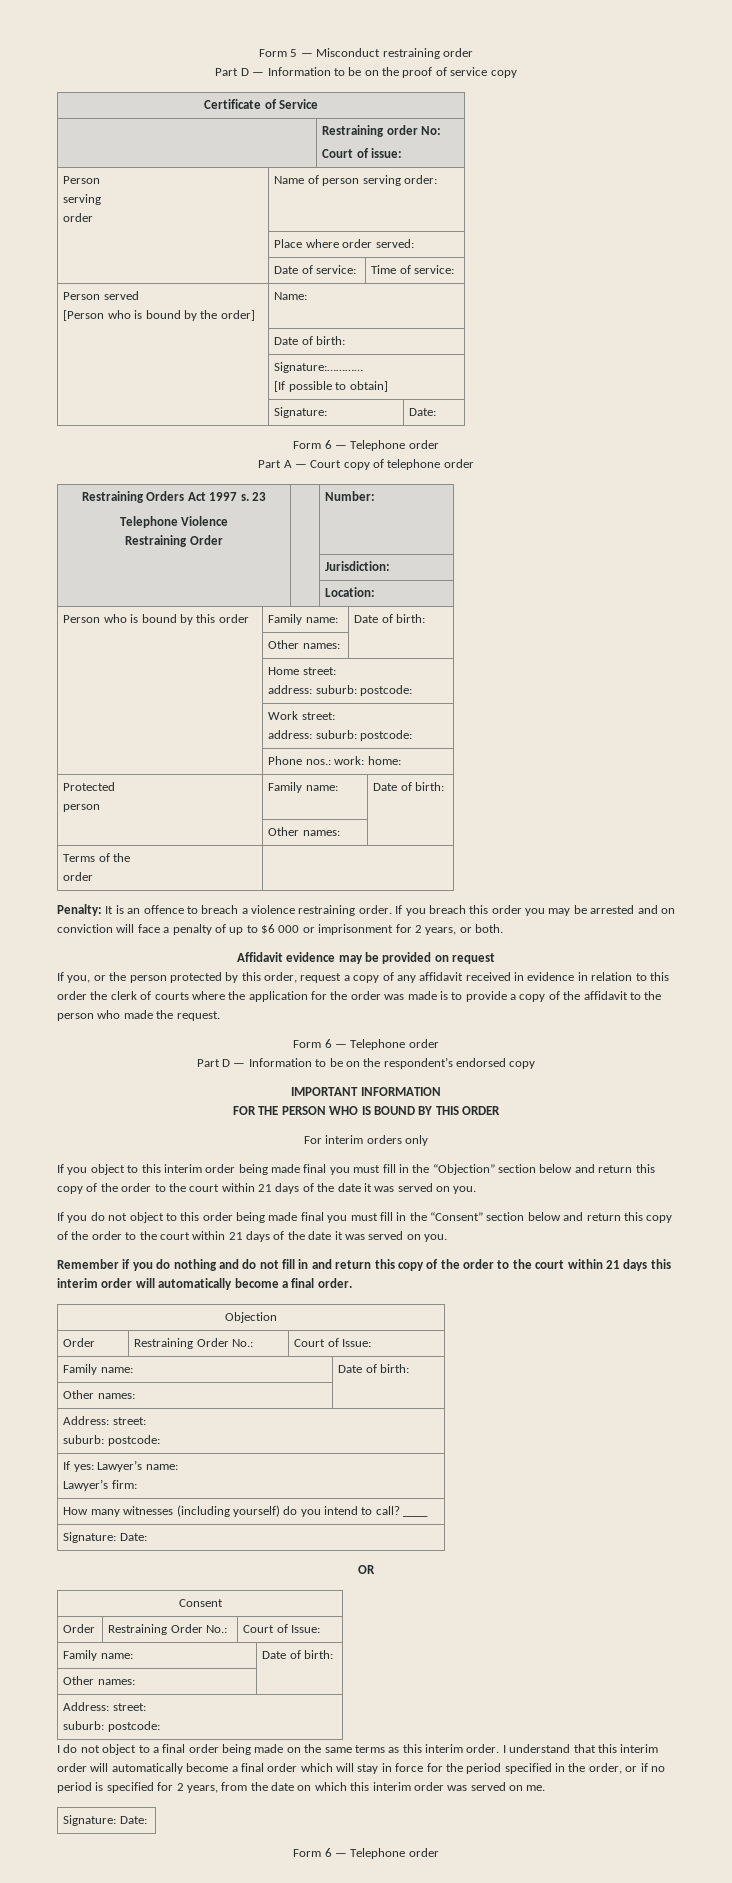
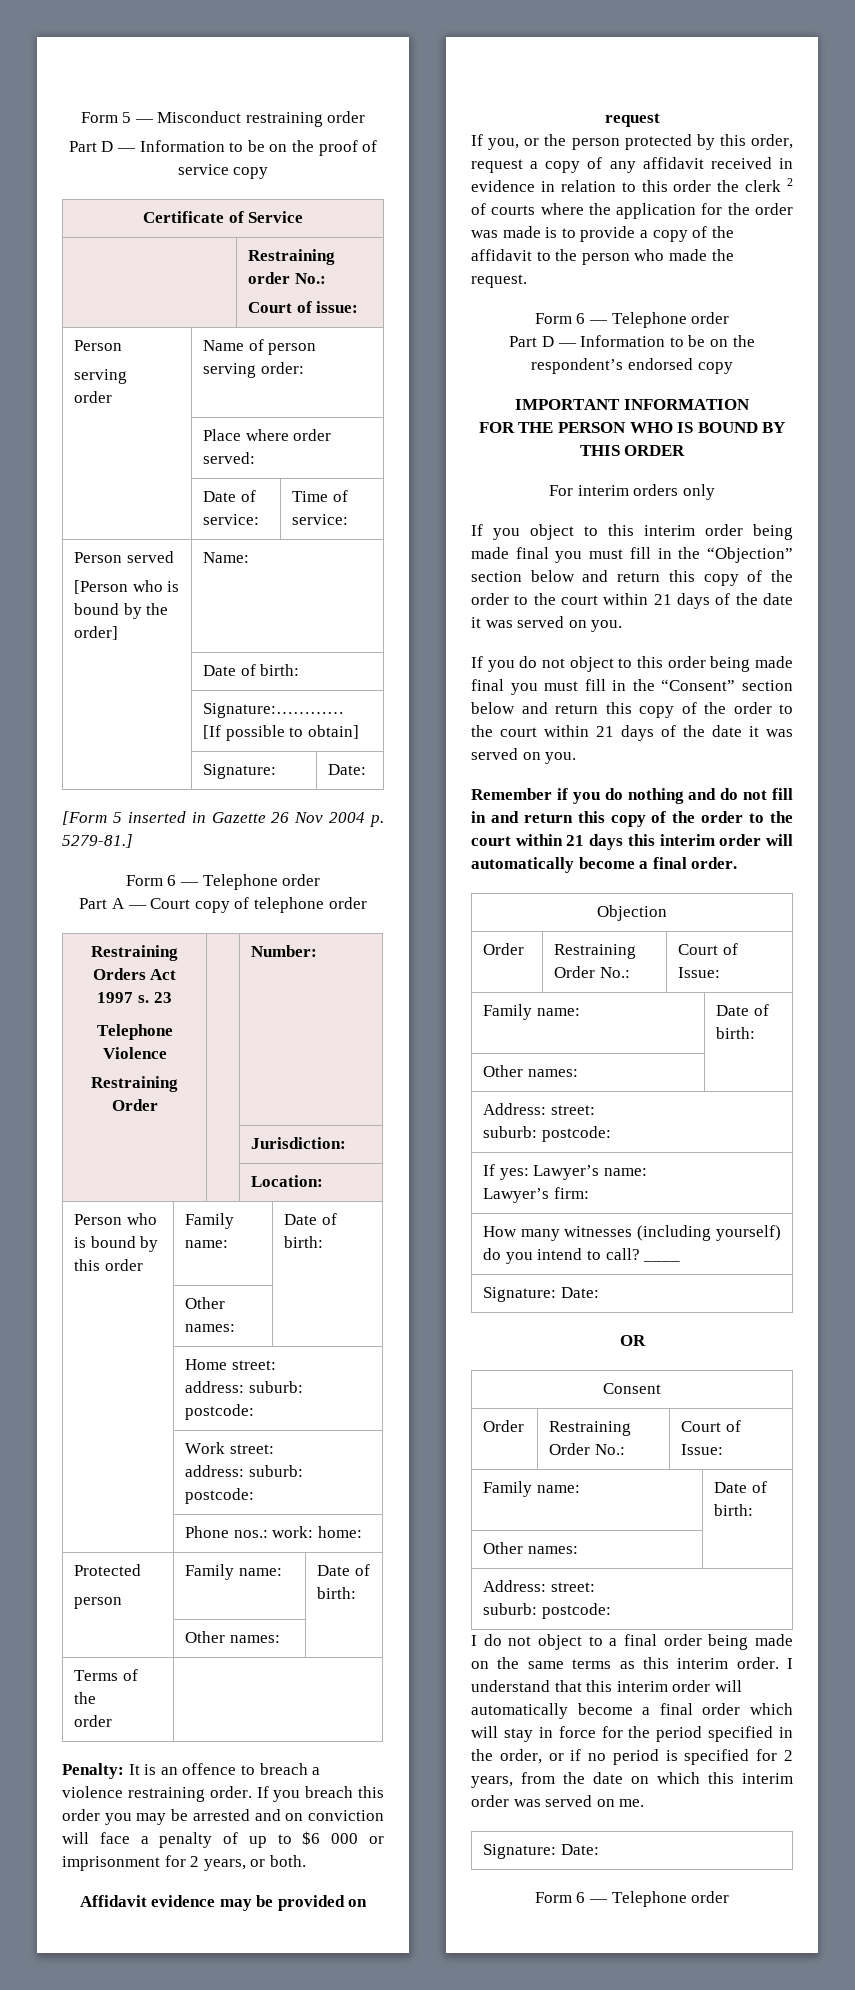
- | Restraining order No:
+ | Restraining order No.:
+ [Form 5 inserted in Gazette 26 Nov 2004 p. 5279-81.]
- If you, or the person protected by this order, request a copy of any affidavit received in evidence in relation to this order the clerk of courts where the application for the order was made is to provide a copy of the affidavit to the person who made the request.
+ If you, or the person protected by this order, request a copy of any affidavit received in evidence in relation to this order the clerk 2 of courts where the application for the order was made is to provide a copy of the affidavit to the person who made the request.

